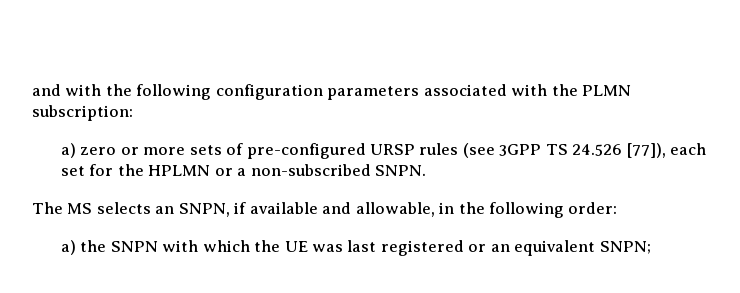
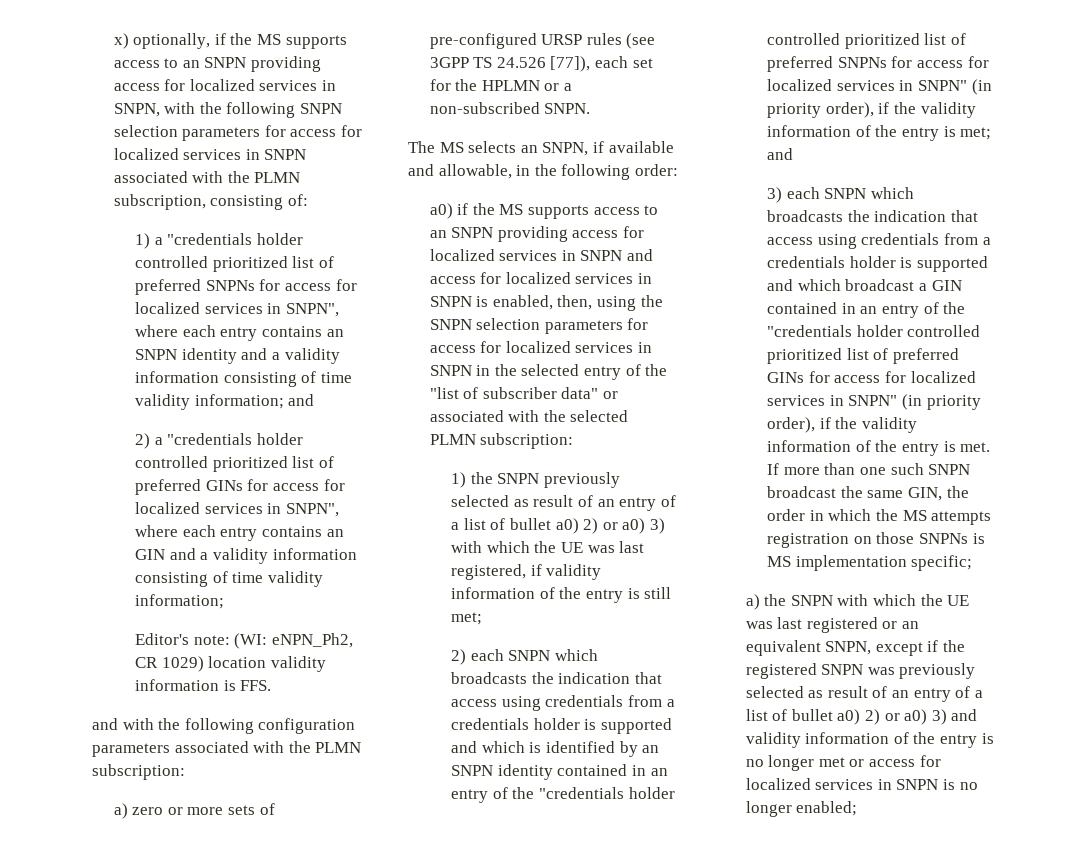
+ x) optionally, if the MS supports access to an SNPN providing access for localized services in SNPN, with the following SNPN selection parameters for access for localized services in SNPN associated with the PLMN subscription, consisting of:
+ 1) a "credentials holder controlled prioritized list of preferred SNPNs for access for localized services in SNPN", where each entry contains an SNPN identity and a validity information consisting of time validity information; and
+ 2) a "credentials holder controlled prioritized list of preferred GINs for access for localized services in SNPN", where each entry contains an GIN and a validity information consisting of time validity information;
+ Editor's note: (WI: eNPN_Ph2, CR 1029) location validity information is FFS.
+ a0) if the MS supports access to an SNPN providing access for localized services in SNPN and access for localized services in SNPN is enabled, then, using the SNPN selection parameters for access for localized services in SNPN in the selected entry of the "list of subscriber data" or associated with the selected PLMN subscription:
+ 1) the SNPN previously selected as result of an entry of a list of bullet a0) 2) or a0) 3) with which the UE was last registered, if validity information of the entry is still met;
+ 2) each SNPN which broadcasts the indication that access using credentials from a credentials holder is supported and which is identified by an SNPN identity contained in an entry of the "credentials holder controlled prioritized list of preferred SNPNs for access for localized services in SNPN" (in priority order), if the validity information of the entry is met; and
+ 3) each SNPN which broadcasts the indication that access using credentials from a credentials holder is supported and which broadcast a GIN contained in an entry of the "credentials holder controlled prioritized list of preferred GINs for access for localized services in SNPN" (in priority order), if the validity information of the entry is met. If more than one such SNPN broadcast the same GIN, the order in which the MS attempts registration on those SNPNs is MS implementation specific;
- a) the SNPN with which the UE was last registered or an equivalent SNPN;
+ a) the SNPN with which the UE was last registered or an equivalent SNPN, except if the registered SNPN was previously selected as result of an entry of a list of bullet a0) 2) or a0) 3) and validity information of the entry is no longer met or access for localized services in SNPN is no longer enabled;

